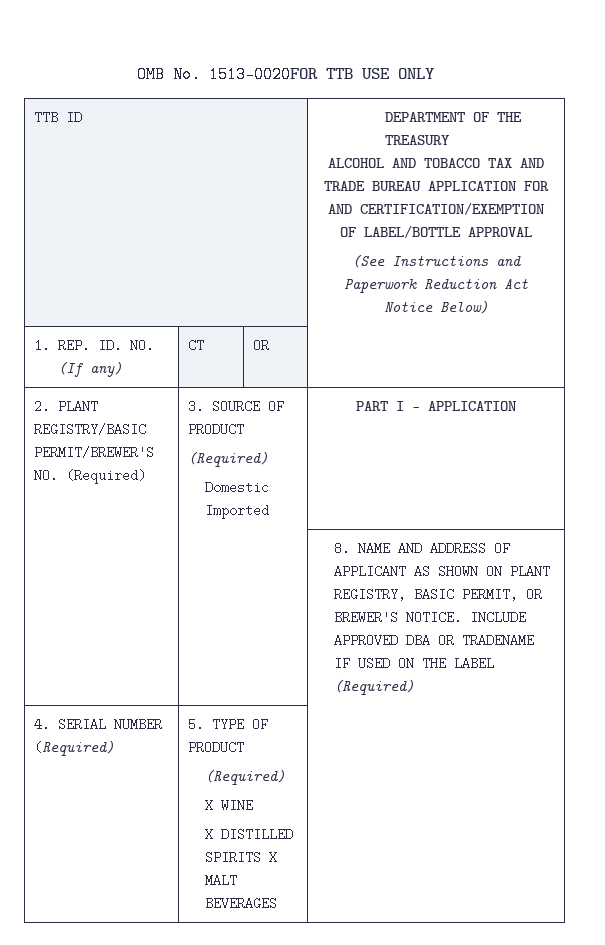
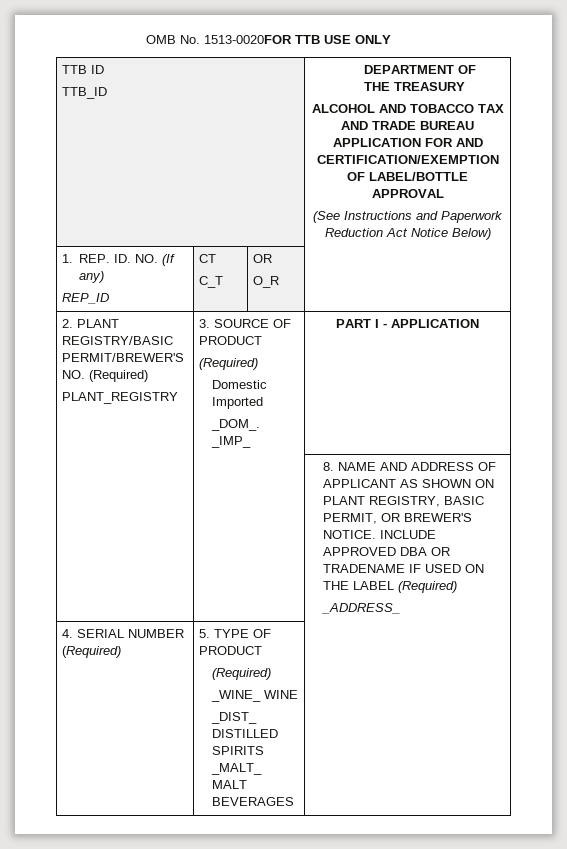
- TTB ID | DEPARTMENT OF THE TREASURY
+ TTB ID
+ TTB_ID | DEPARTMENT OF THE TREASURY
- 1. REP. ID. NO. (If any) | CT | OR |
+ 1. REP. ID. NO. (If any)
+ REP_ID | CT
+ C_T | OR
+ O_R |
- 2. PLANT REGISTRY/BASIC PERMIT/BREWER'S NO. (Required) | 3. SOURCE OF PRODUCT
+ 2. PLANT REGISTRY/BASIC PERMIT/BREWER'S NO. (Required)
+ PLANT_REGISTRY | 3. SOURCE OF PRODUCT
  (Required)
- Domestic Imported | PART I - APPLICATION
+ Domestic Imported
+ _DOM_. _IMP_ | PART I - APPLICATION
  | | 8. NAME AND ADDRESS OF APPLICANT AS SHOWN ON PLANT REGISTRY, BASIC PERMIT, OR BREWER'S NOTICE. INCLUDE APPROVED DBA OR TRADENAME IF USED ON THE LABEL (Required)
+ _ADDRESS_
  4. SERIAL NUMBER (Required) | 5. TYPE OF PRODUCT
  (Required)
- X WINE
- X DISTILLED SPIRITS X MALT BEVERAGES |
+ _WINE_ WINE
+ _DIST_ DISTILLED SPIRITS _MALT_ MALT BEVERAGES |

